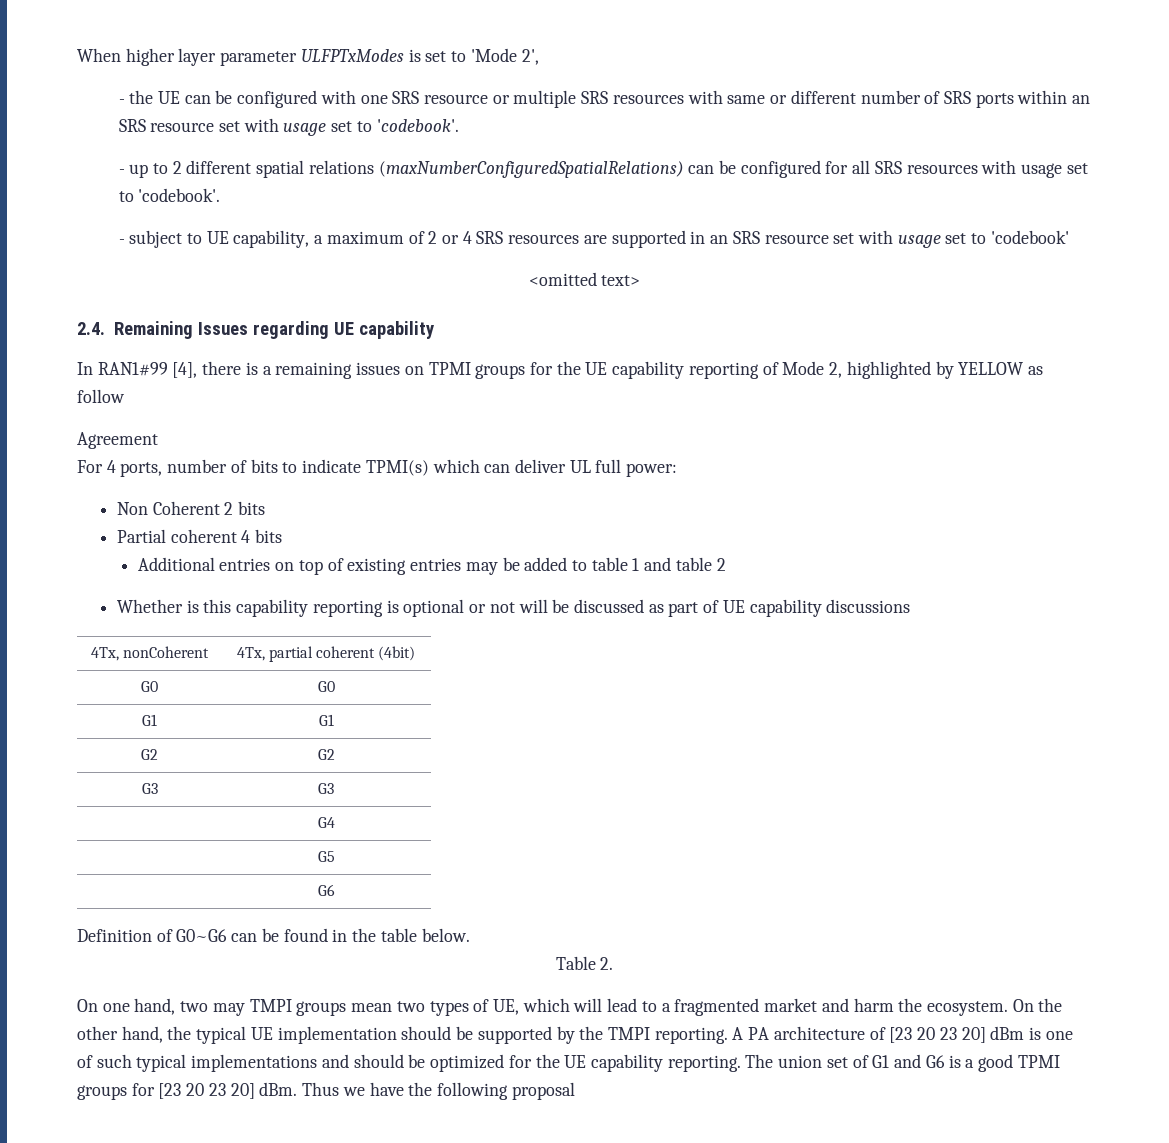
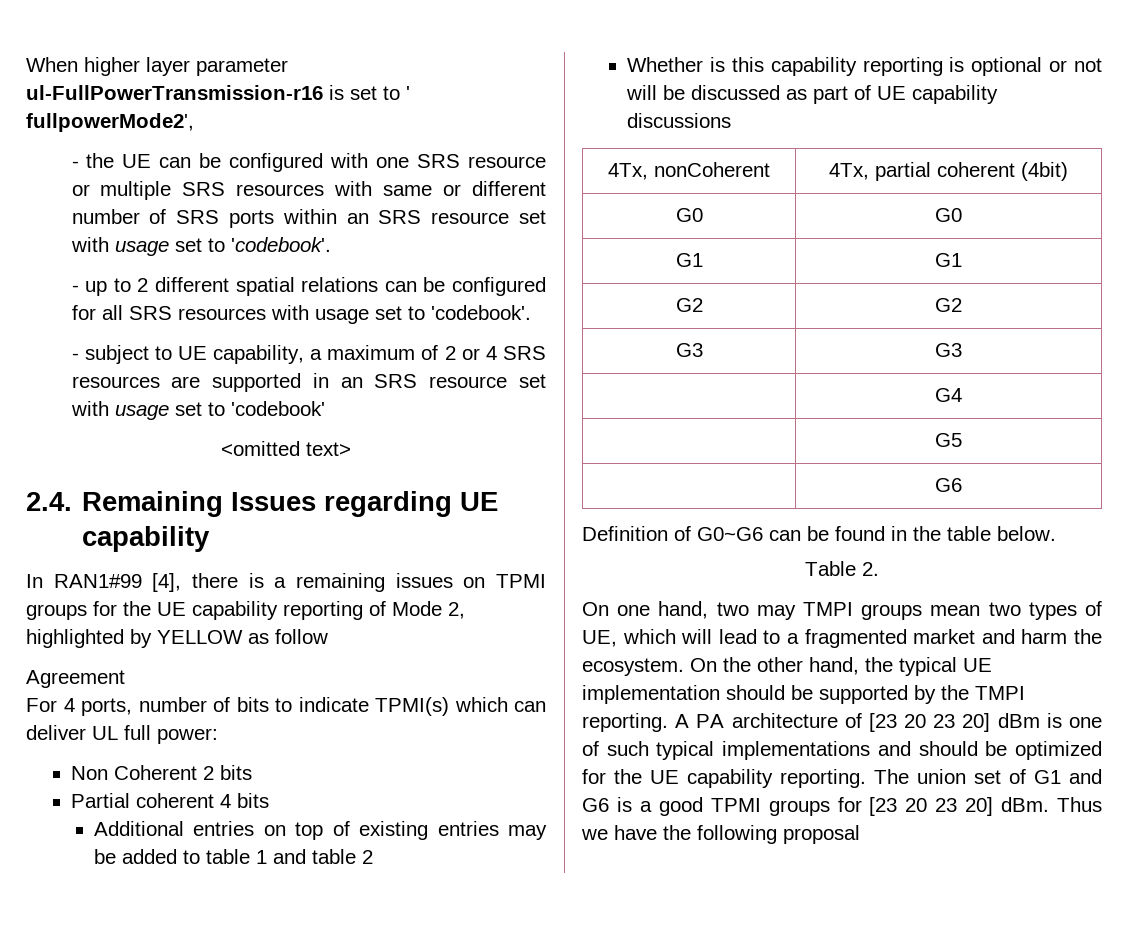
- When higher layer parameter ULFPTxModes is set to 'Mode 2',
+ When higher layer parameter ul-FullPowerTransmission-r16 is set to ' fullpowerMode2',
- - up to 2 different spatial relations (maxNumberConfiguredSpatialRelations) can be configured for all SRS resources with usage set to 'codebook'.
+ - up to 2 different spatial relations can be configured for all SRS resources with usage set to 'codebook'.

